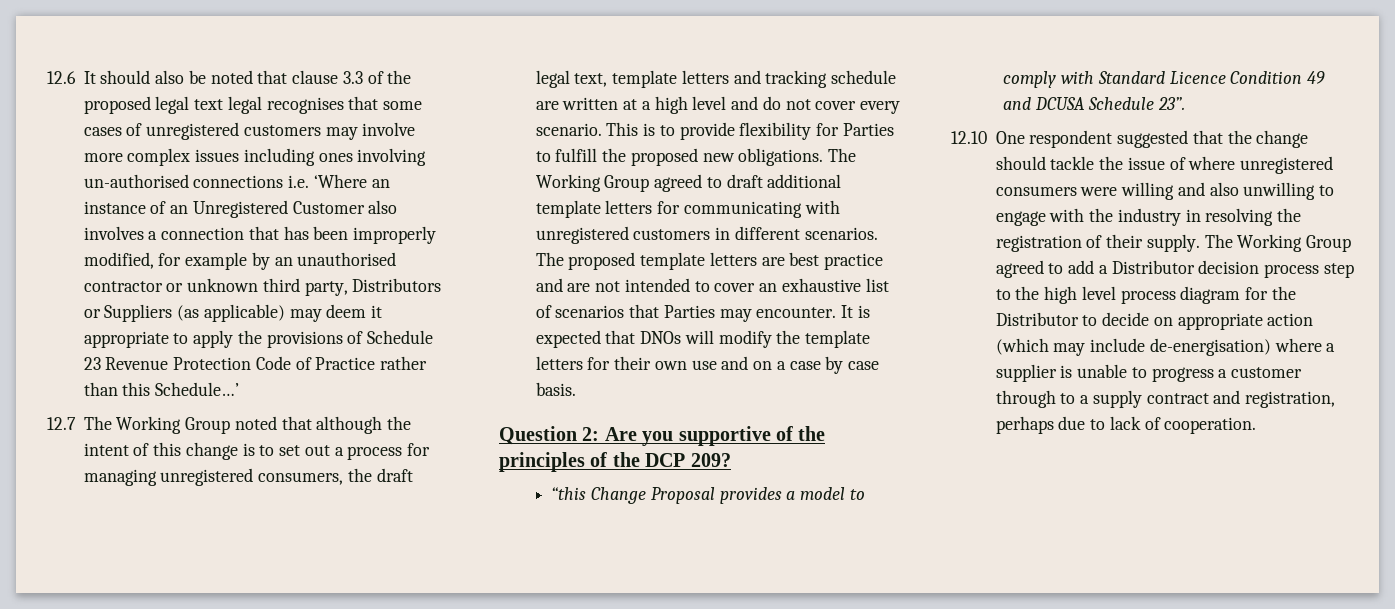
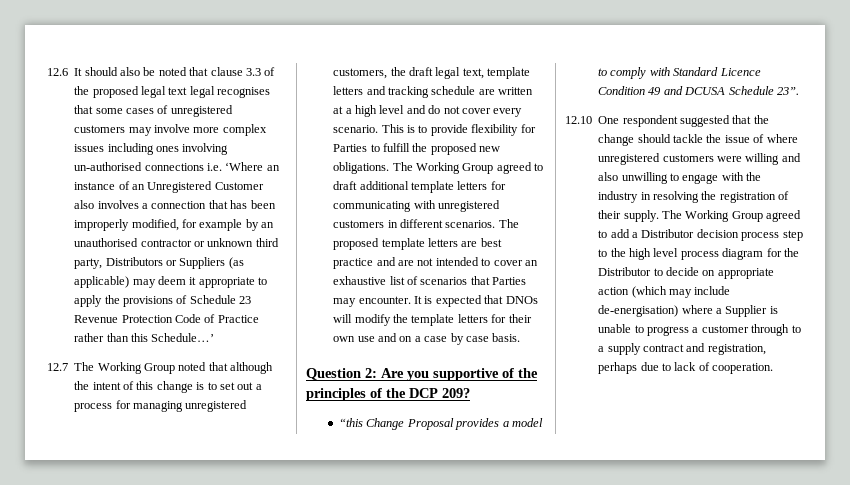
- 12.7 The Working Group noted that although the intent of this change is to set out a process for managing unregistered consumers, the draft legal text, template letters and tracking schedule are written at a high level and do not cover every scenario.
+ 12.7 The Working Group noted that although the intent of this change is to set out a process for managing unregistered customers, the draft legal text, template letters and tracking schedule are written at a high level and do not cover every scenario.
- 12.10 One respondent suggested that the change should tackle the issue of where unregistered consumers were willing and also unwilling to engage with the industry in resolving the registration of their supply.
+ 12.10 One respondent suggested that the change should tackle the issue of where unregistered customers were willing and also unwilling to engage with the industry in resolving the registration of their supply.
- The Working Group agreed to add a Distributor decision process step to the high level process diagram for the Distributor to decide on appropriate action (which may include de-energisation) where a supplier is unable to progress a customer through to a supply contract and registration, perhaps due to lack of cooperation.
+ The Working Group agreed to add a Distributor decision process step to the high level process diagram for the Distributor to decide on appropriate action (which may include de-energisation) where a Supplier is unable to progress a customer through to a supply contract and registration, perhaps due to lack of cooperation.

